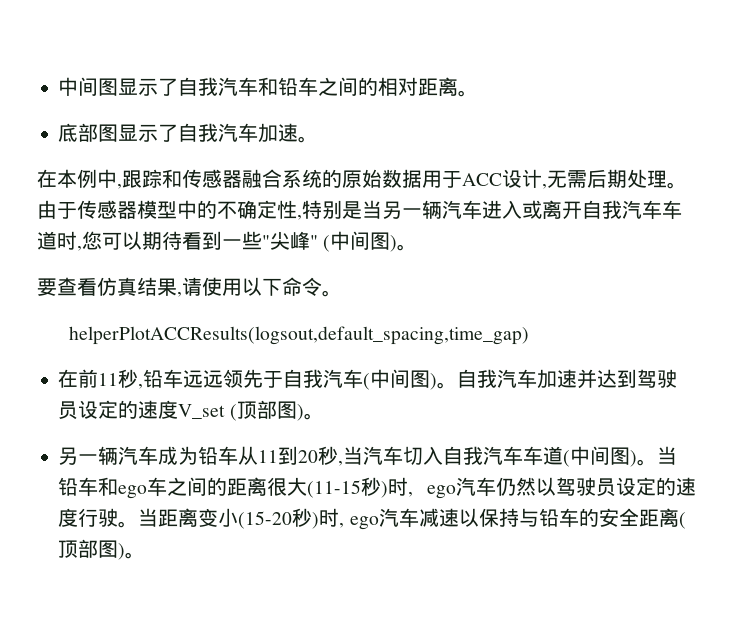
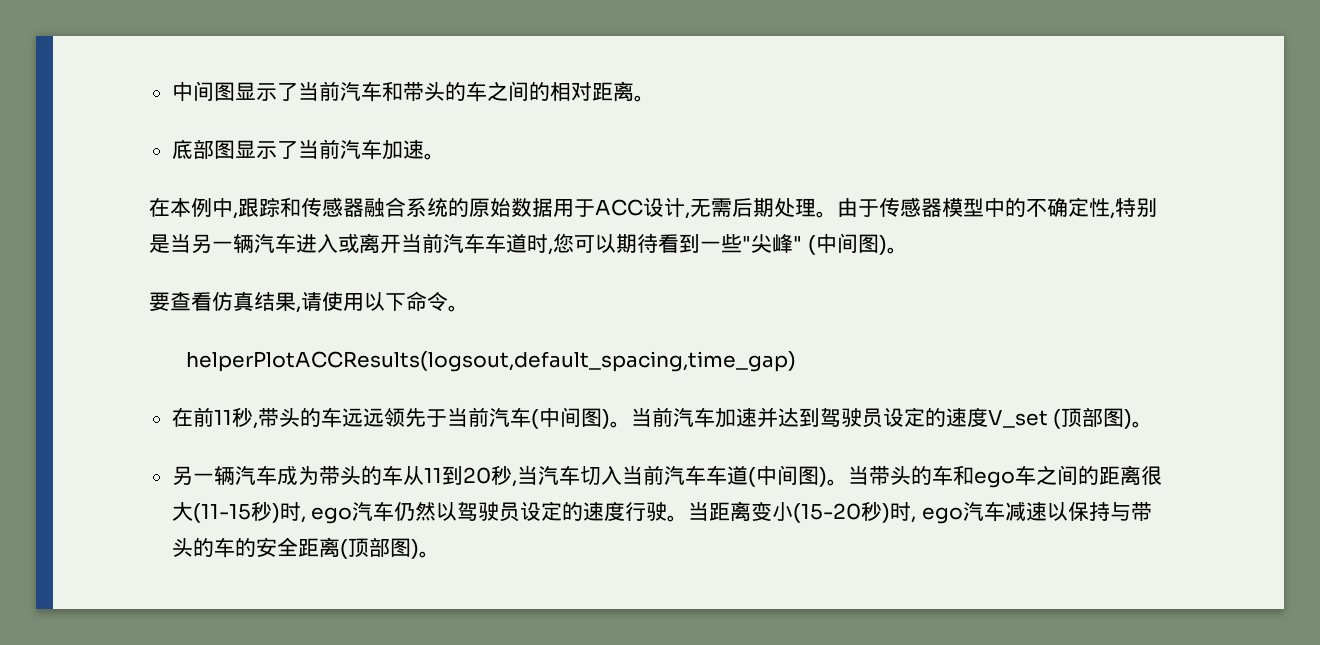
- 中间图显示了自我汽车和铅车之间的相对距离。
+ 中间图显示了当前汽车和带头的车之间的相对距离。
- 底部图显示了自我汽车加速。
+ 底部图显示了当前汽车加速。
- 由于传感器模型中的不确定性,特别是当另一辆汽车进入或离开自我汽车车道时,您可以期待看到一些"尖峰" (中间图)。
+ 由于传感器模型中的不确定性,特别是当另一辆汽车进入或离开当前汽车车道时,您可以期待看到一些"尖峰" (中间图)。
- 在前11秒,铅车远远领先于自我汽车(中间图)。
+ 在前11秒,带头的车远远领先于当前汽车(中间图)。
- 自我汽车加速并达到驾驶员设定的速度V_set (顶部图)。
+ 当前汽车加速并达到驾驶员设定的速度V_set (顶部图)。
- 另一辆汽车成为铅车从11到20秒,当汽车切入自我汽车车道(中间图)。
+ 另一辆汽车成为带头的车从11到20秒,当汽车切入当前汽车车道(中间图)。
- 当铅车和ego车之间的距离很大(11-15秒)时, ego汽车仍然以驾驶员设定的速度行驶。
+ 当带头的车和ego车之间的距离很大(11-15秒)时, ego汽车仍然以驾驶员设定的速度行驶。
- 当距离变小(15-20秒)时, ego汽车减速以保持与铅车的安全距离(顶部图)。
+ 当距离变小(15-20秒)时, ego汽车减速以保持与带头的车的安全距离(顶部图)。

